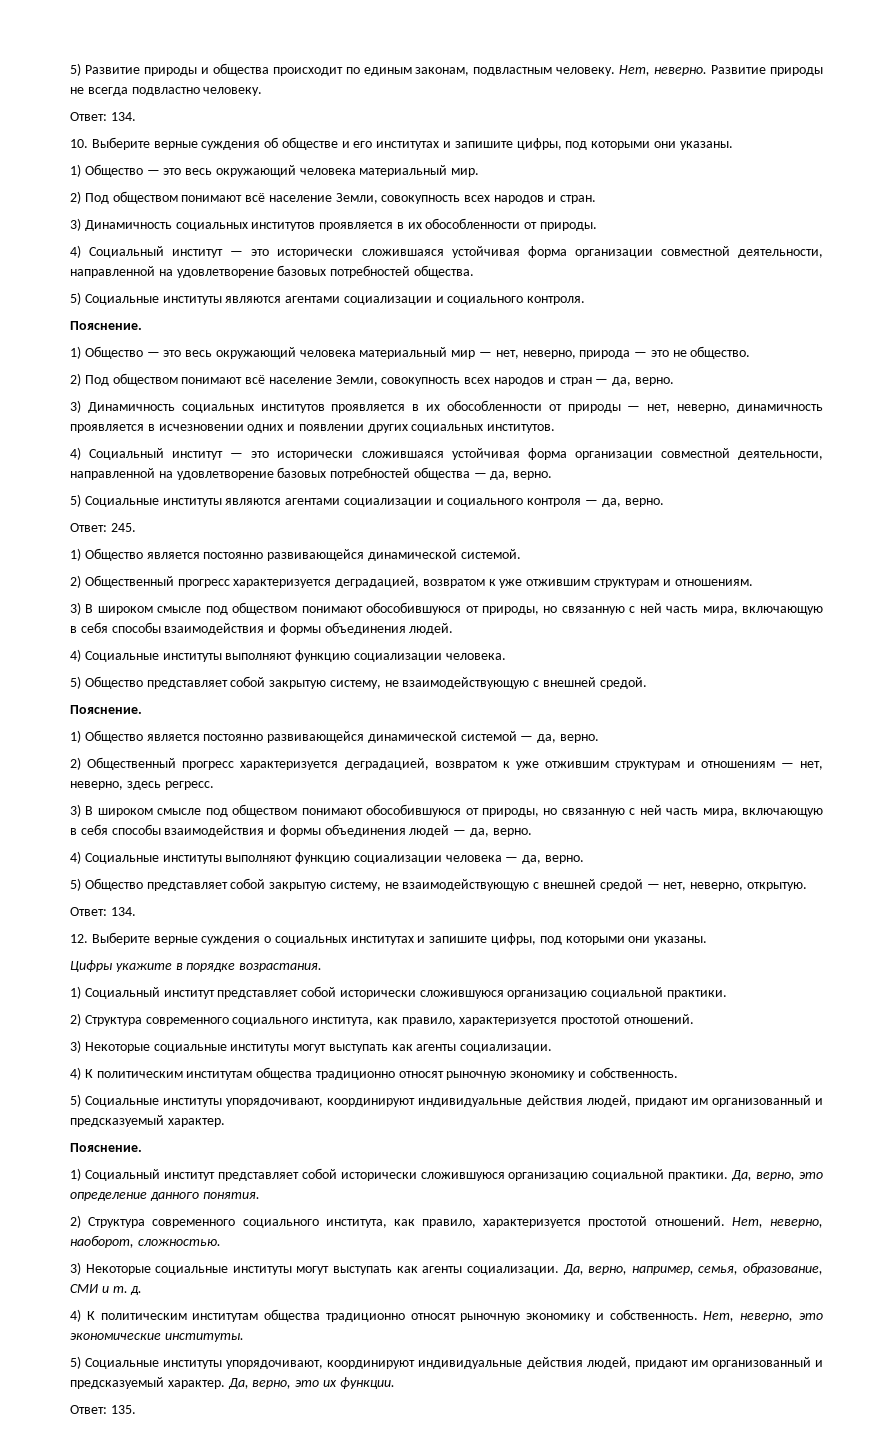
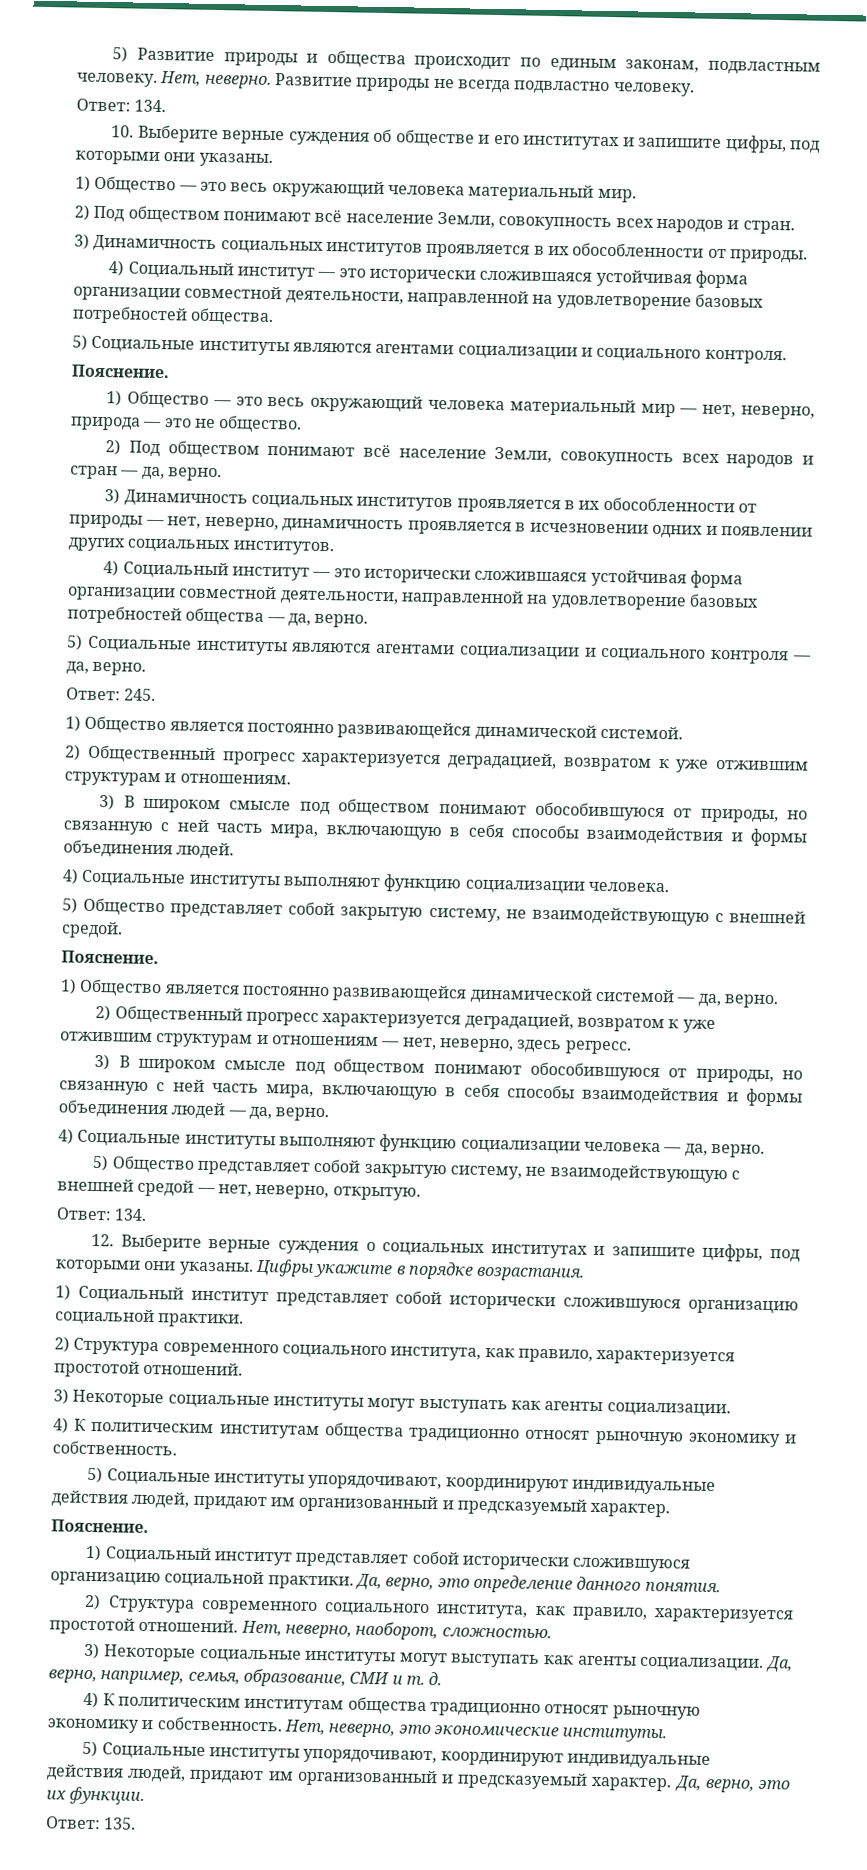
- 12. Выберите верные суждения о социальных институтах и запишите цифры, под которыми они указаны.
- Цифры укажите в порядке возрастания.
+ 12. Выберите верные суждения о социальных институтах и запишите цифры, под которыми они указаны. Цифры укажите в порядке возрастания.

